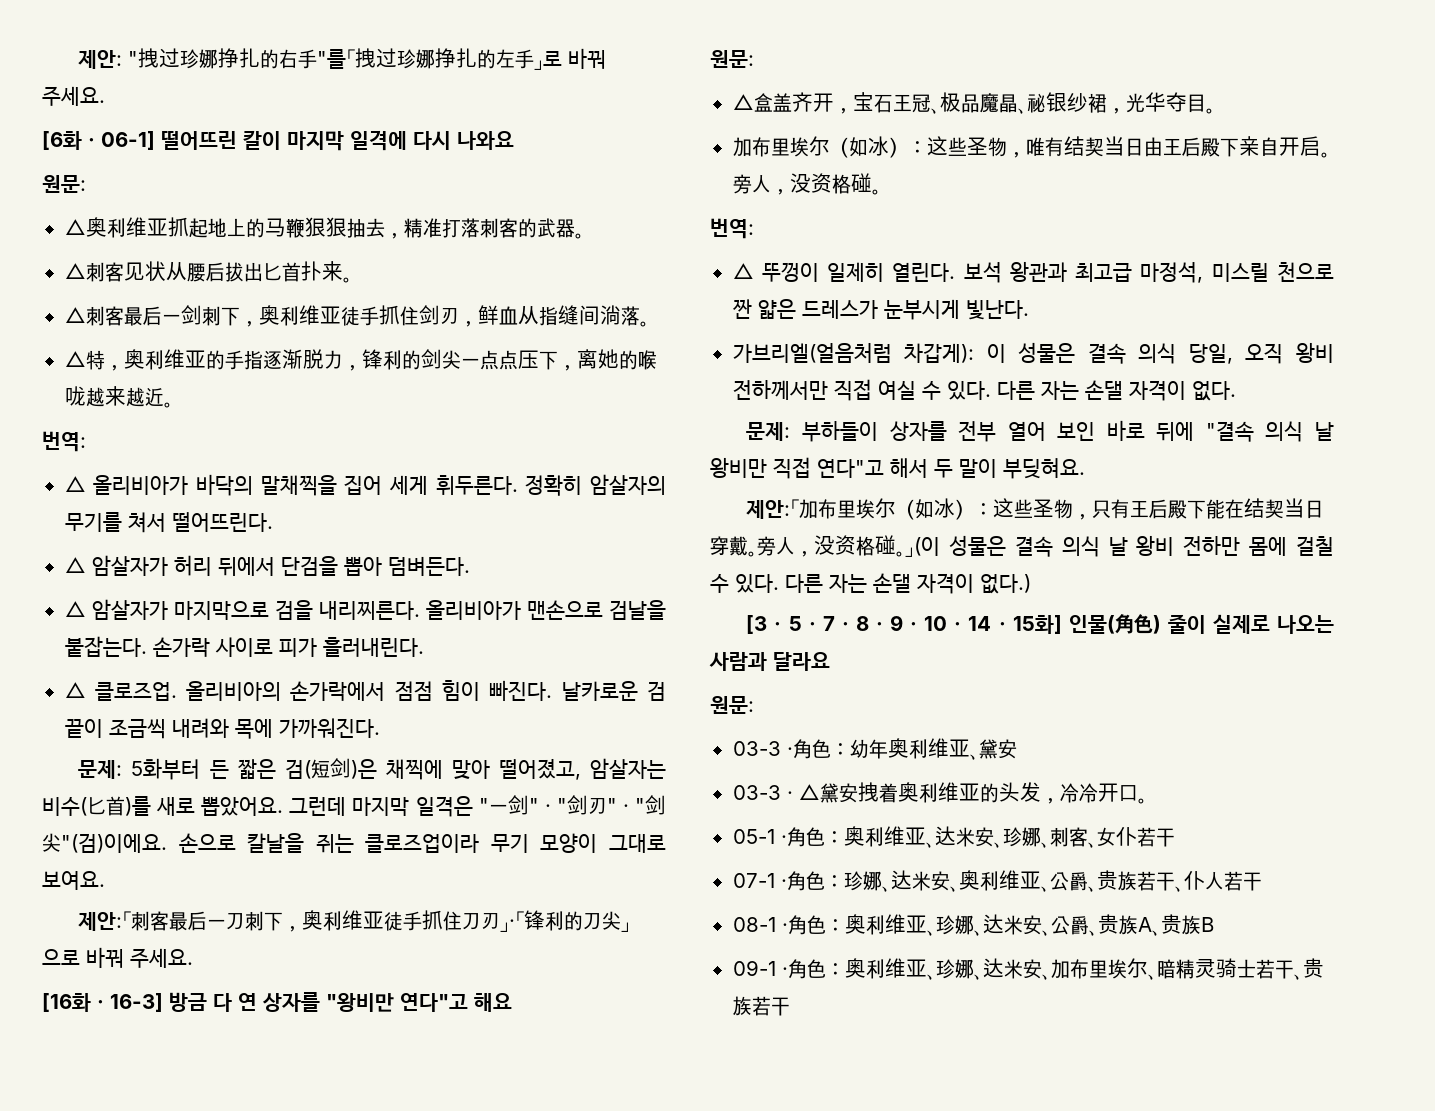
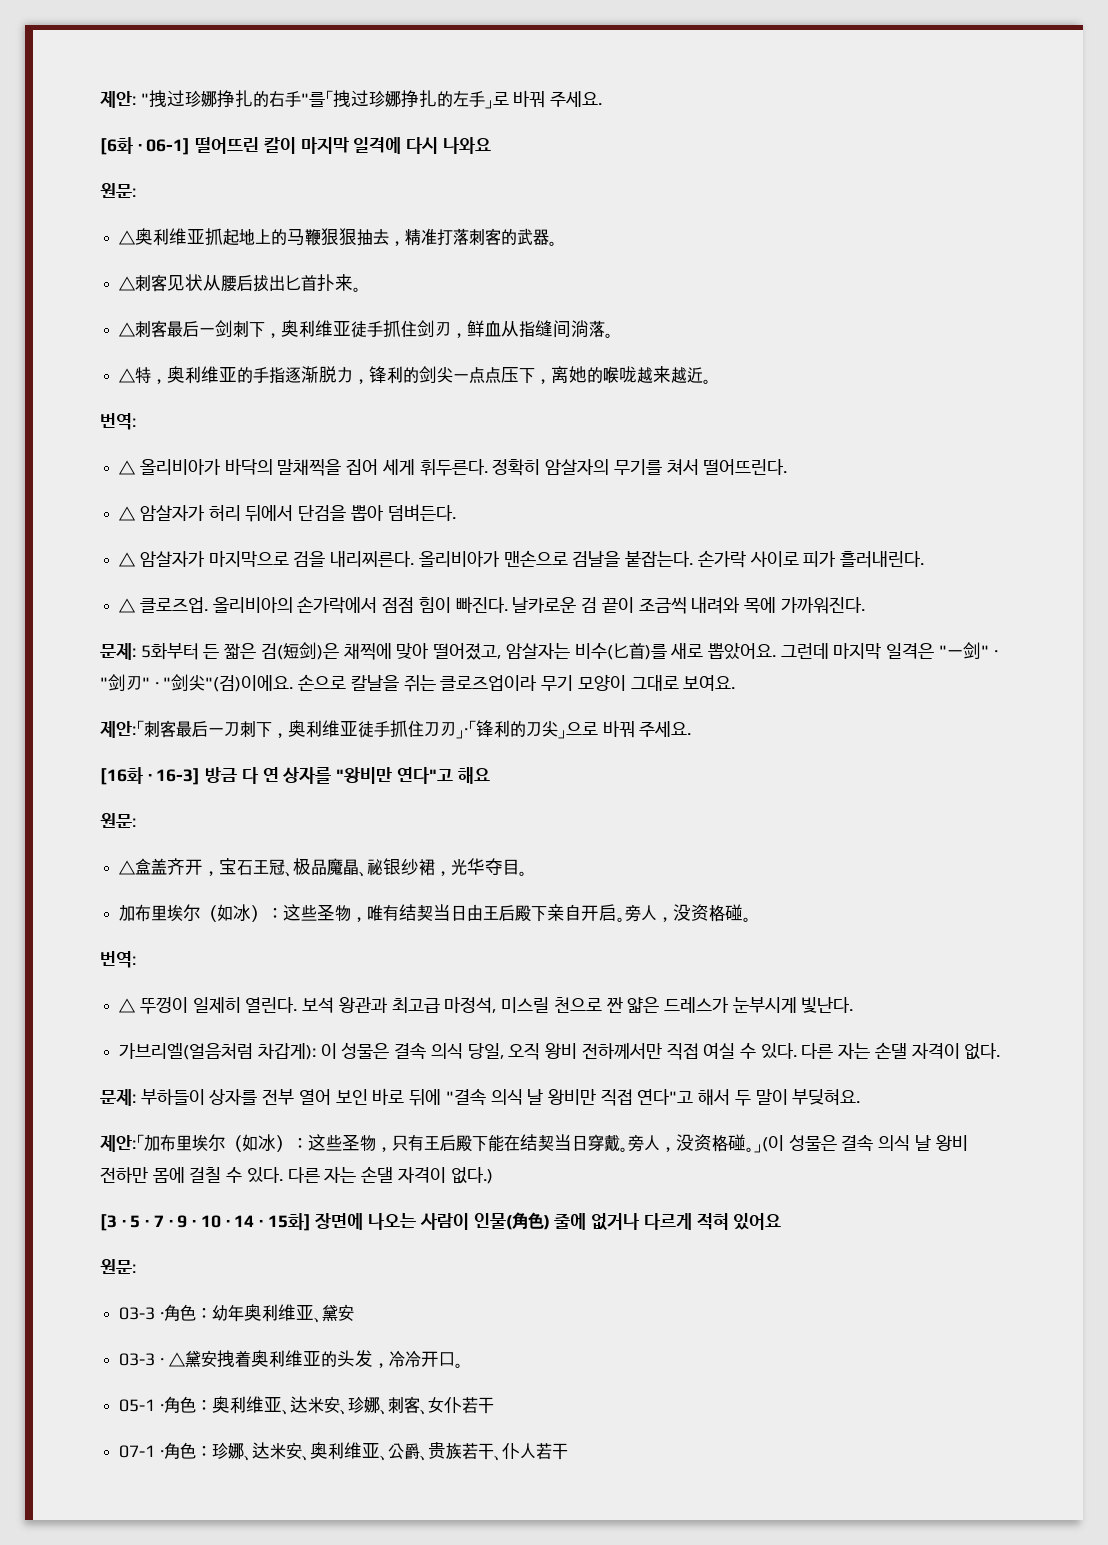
- [3 · 5 · 7 · 8 · 9 · 10 · 14 · 15화] 인물(角色) 줄이 실제로 나오는 사람과 달라요
+ [3 · 5 · 7 · 9 · 10 · 14 · 15화] 장면에 나오는 사람이 인물(角色) 줄에 없거나 다르게 적혀 있어요
- 08-1 ·角色：奥利维亚、珍娜、达米安、公爵、贵族A、贵族B
- 09-1 ·角色：奥利维亚、珍娜、达米安、加布里埃尔、暗精灵骑士若干、贵族若干

